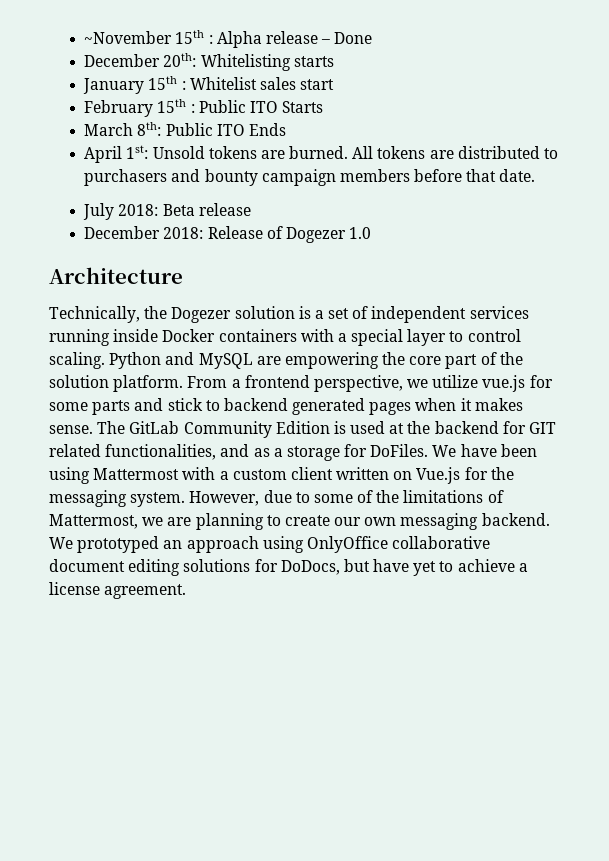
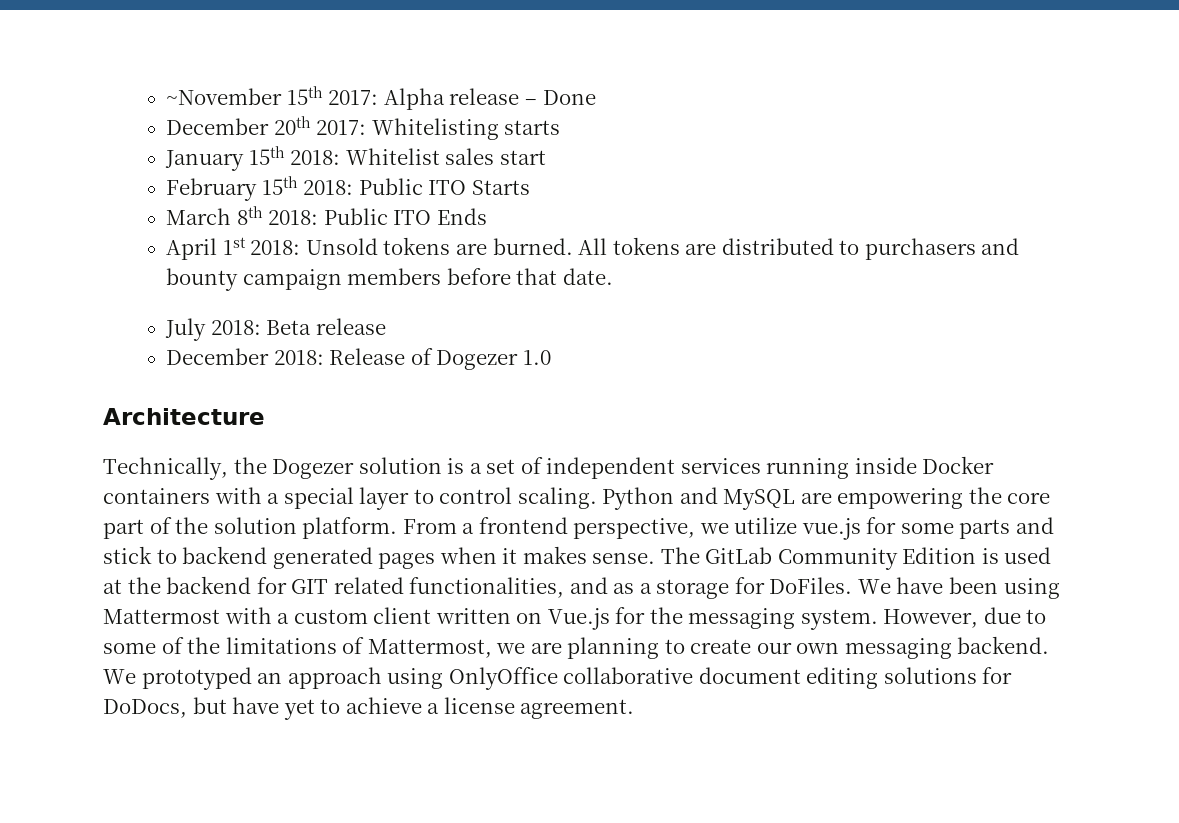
- ~November 15th : Alpha release – Done
+ ~November 15th 2017: Alpha release – Done
- December 20th: Whitelisting starts
+ December 20th 2017: Whitelisting starts
- January 15th : Whitelist sales start
+ January 15th 2018: Whitelist sales start
- February 15th : Public ITO Starts
+ February 15th 2018: Public ITO Starts
- March 8th: Public ITO Ends
+ March 8th 2018: Public ITO Ends
- April 1st: Unsold tokens are burned.
+ April 1st 2018: Unsold tokens are burned.

